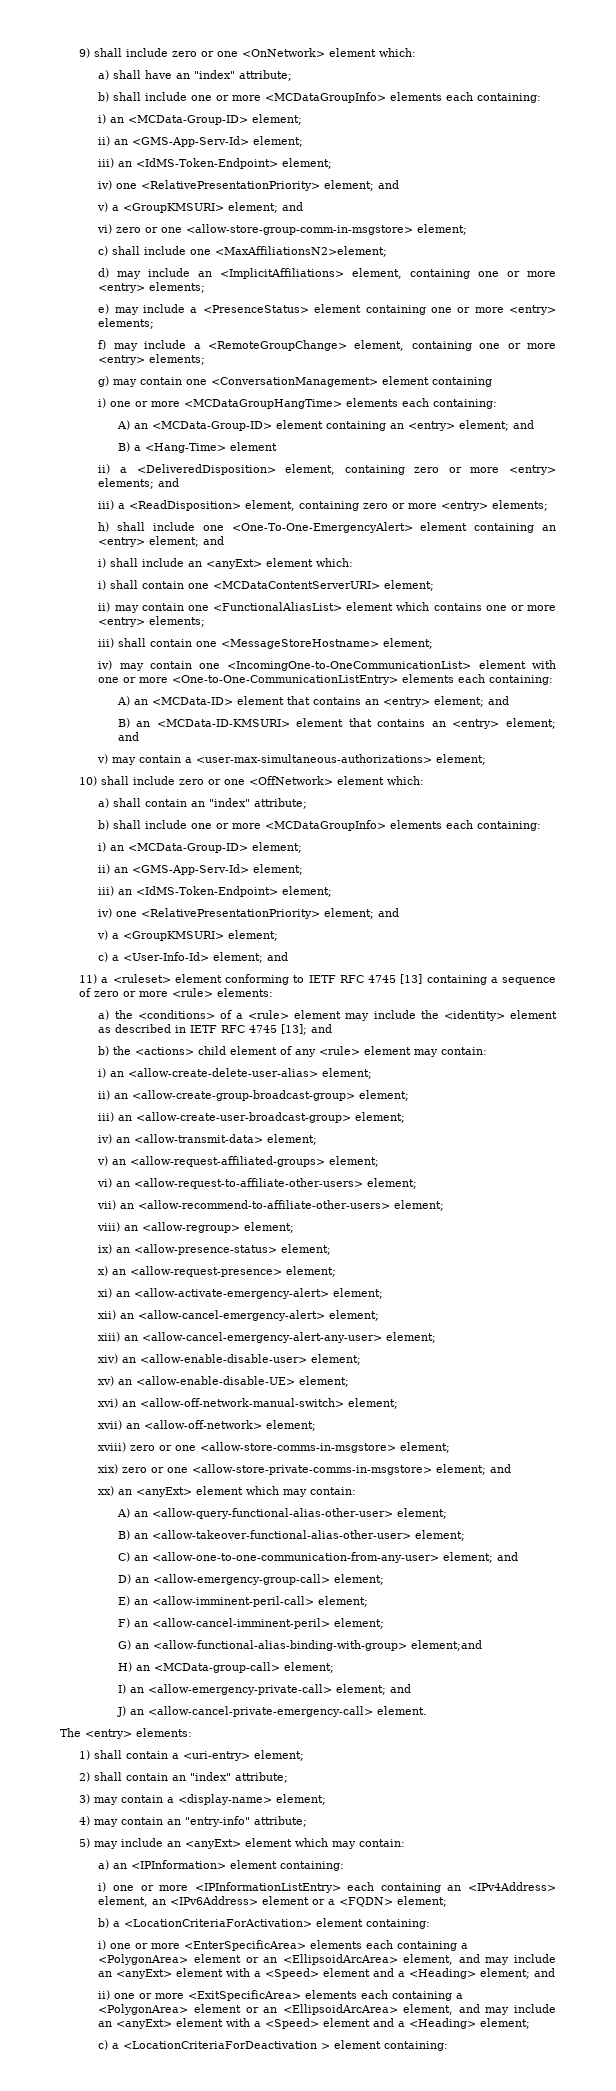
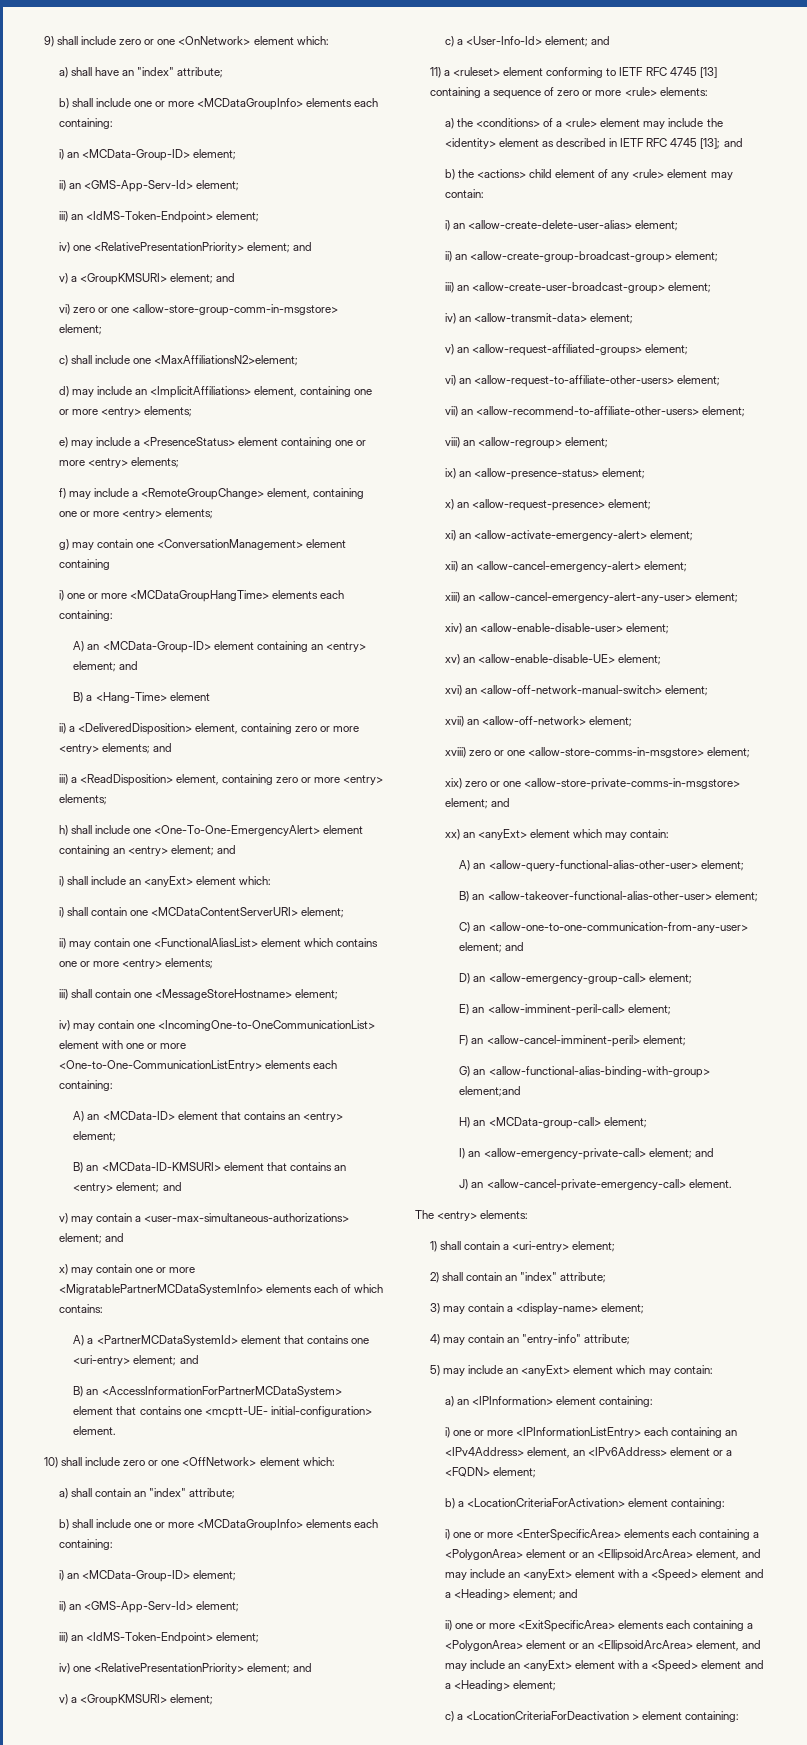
- A) an <MCData-ID> element that contains an <entry> element; and
+ A) an <MCData-ID> element that contains an <entry> element;
- v) may contain a <user-max-simultaneous-authorizations> element;
+ v) may contain a <user-max-simultaneous-authorizations> element; and
+ x) may contain one or more <MigratablePartnerMCDataSystemInfo> elements each of which contains:
+ A) a <PartnerMCDataSystemId> element that contains one <uri-entry> element; and
+ B) an <AccessInformationForPartnerMCDataSystem> element that contains one <mcptt-UE- initial-configuration> element.

